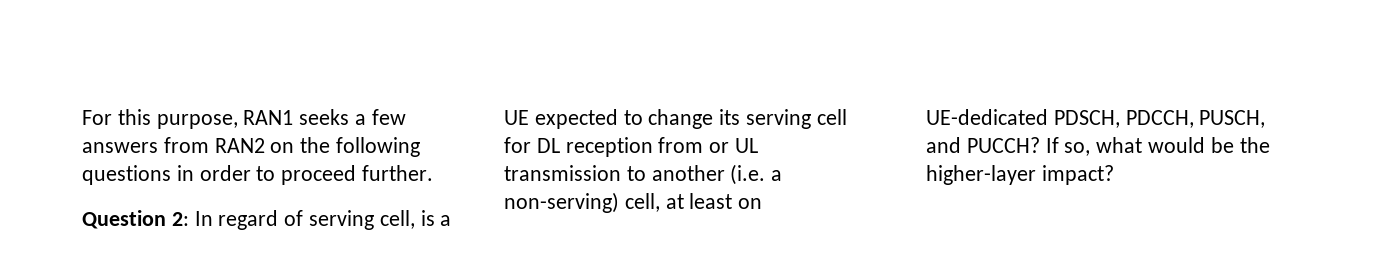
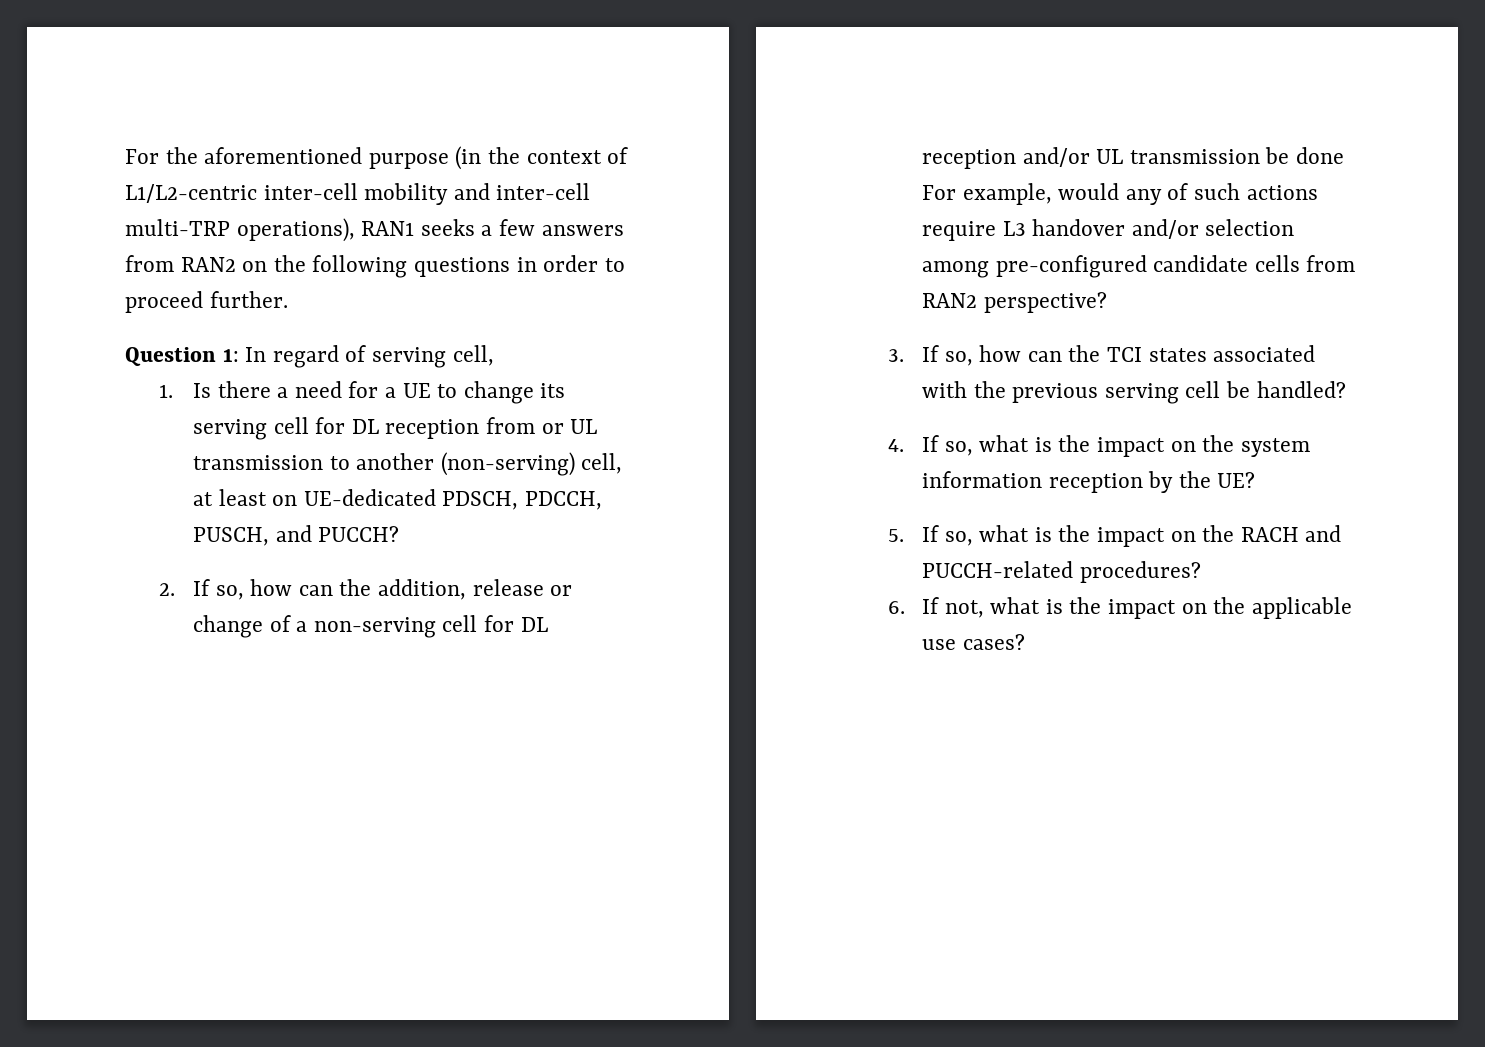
- For this purpose, RAN1 seeks a few answers from RAN2 on the following questions in order to proceed further.
+ For the aforementioned purpose (in the context of L1/L2-centric inter-cell mobility and inter-cell multi-TRP operations), RAN1 seeks a few answers from RAN2 on the following questions in order to proceed further.
- Question 2: In regard of serving cell, is a UE expected to change its serving cell for DL reception from or UL transmission to another (i.e. a non-serving) cell, at least on UE-dedicated PDSCH, PDCCH, PUSCH, and PUCCH? If so, what would be the higher-layer impact?
+ Question 1: In regard of serving cell,
+ 1. Is there a need for a UE to change its serving cell for DL reception from or UL transmission to another (non-serving) cell, at least on UE-dedicated PDSCH, PDCCH, PUSCH, and PUCCH?
+ 2. If so, how can the addition, release or change of a non-serving cell for DL reception and/or UL transmission be done For example, would any of such actions require L3 handover and/or selection among pre-configured candidate cells from RAN2 perspective?
+ 3. If so, how can the TCI states associated with the previous serving cell be handled?
+ 4. If so, what is the impact on the system information reception by the UE?
+ 5. If so, what is the impact on the RACH and PUCCH-related procedures?
+ 6. If not, what is the impact on the applicable use cases?

